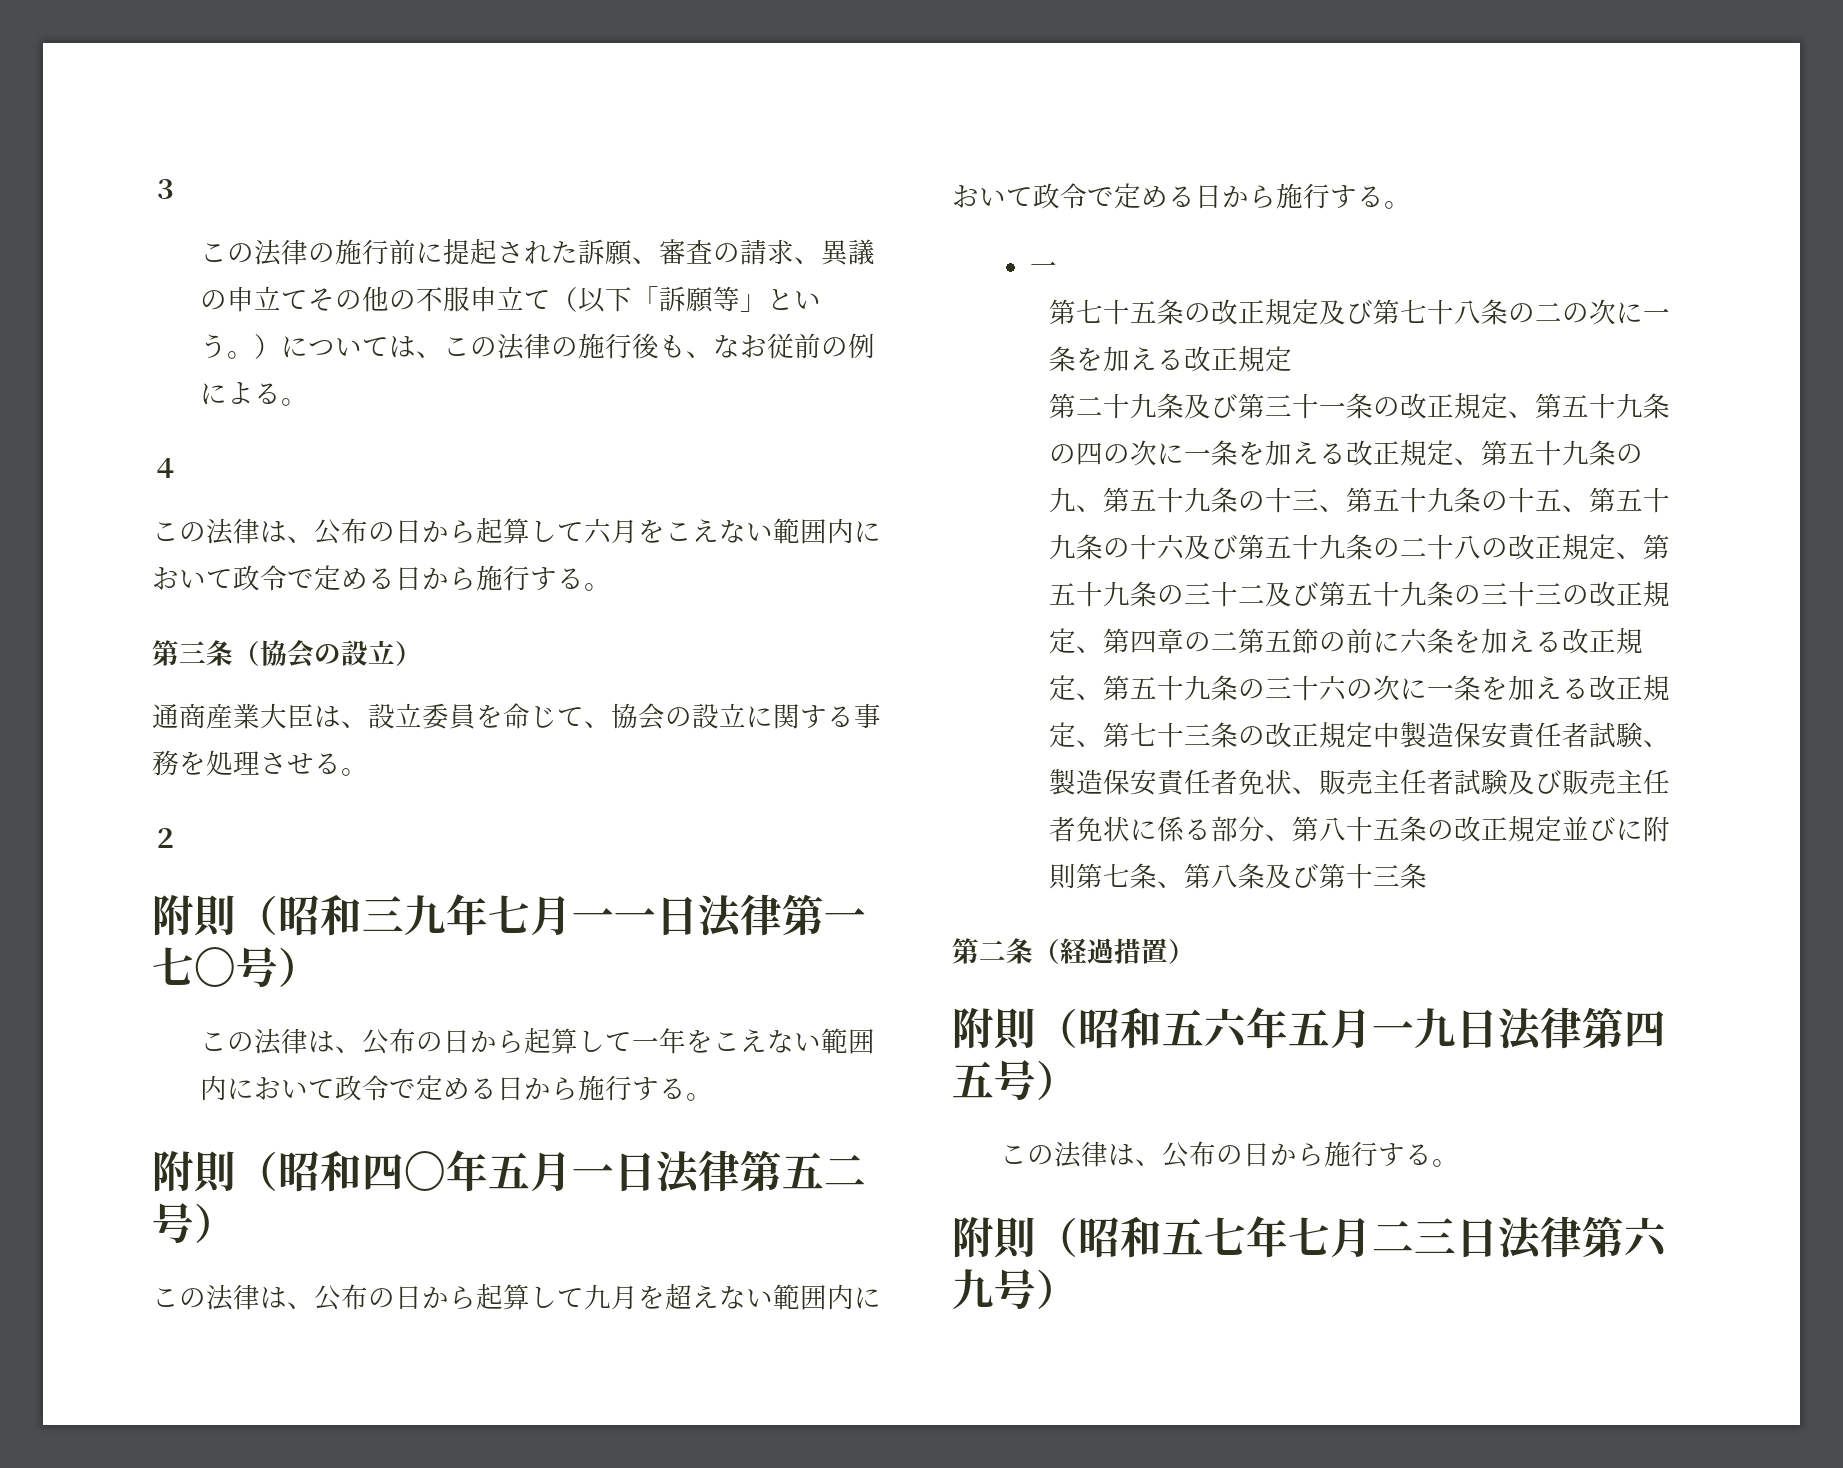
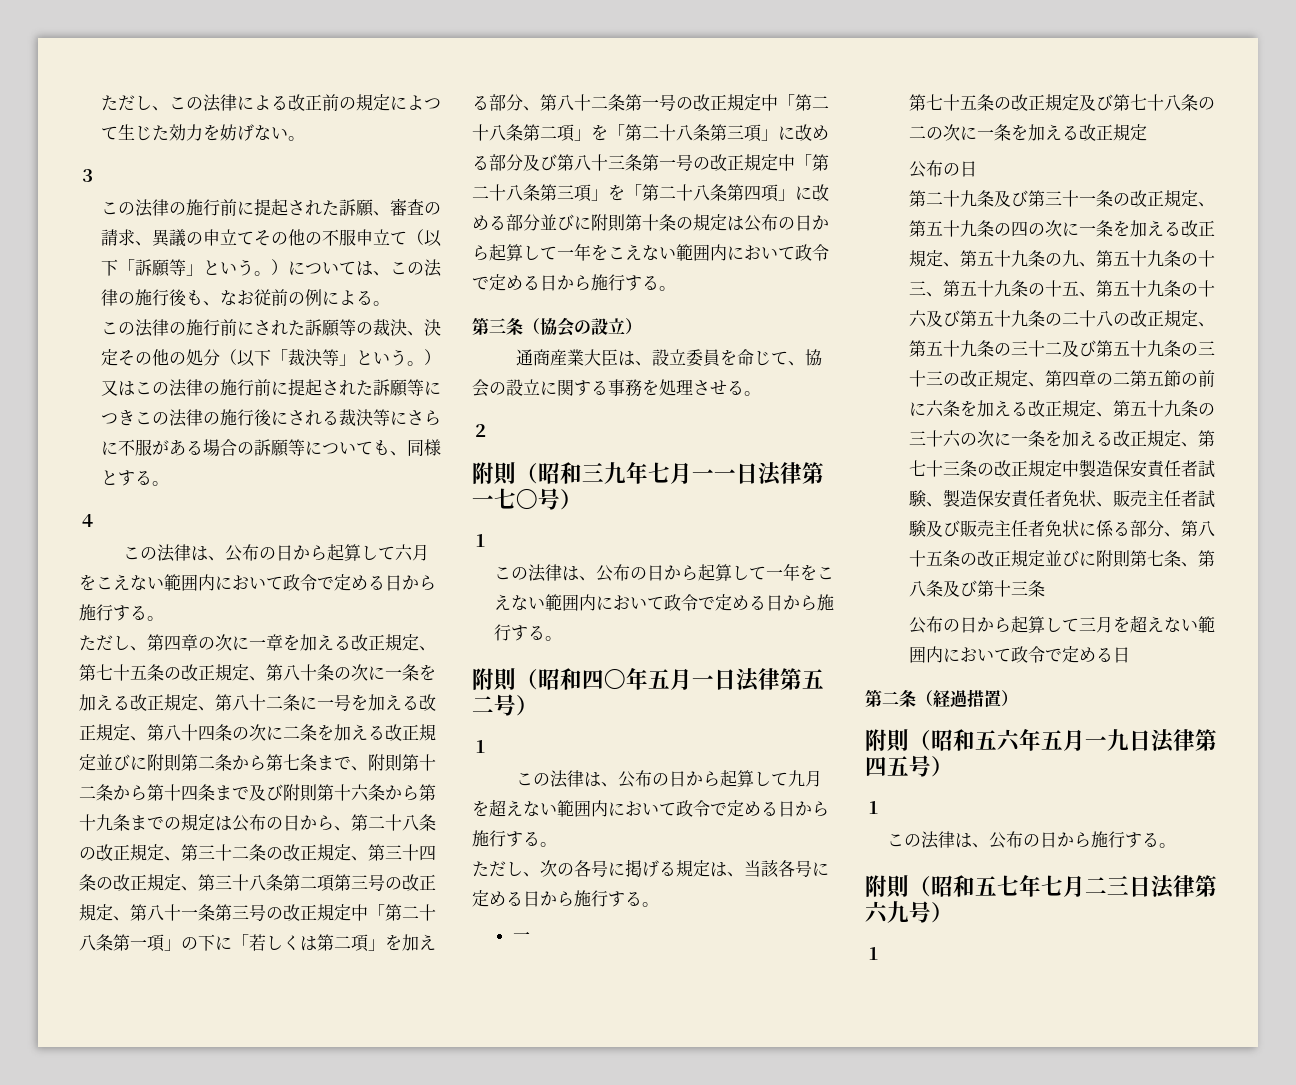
+ ただし、この法律による改正前の規定によつて生じた効力を妨げない。
+ この法律の施行前にされた訴願等の裁決、決定その他の処分（以下「裁決等」という。）又はこの法律の施行前に提起された訴願等につきこの法律の施行後にされる裁決等にさらに不服がある場合の訴願等についても、同様とする。
+ ただし、第四章の次に一章を加える改正規定、第七十五条の改正規定、第八十条の次に一条を加える改正規定、第八十二条に一号を加える改正規定、第八十四条の次に二条を加える改正規定並びに附則第二条から第七条まで、附則第十二条から第十四条まで及び附則第十六条から第十九条までの規定は公布の日から、第二十八条の改正規定、第三十二条の改正規定、第三十四条の改正規定、第三十八条第二項第三号の改正規定、第八十一条第三号の改正規定中「第二十八条第一項」の下に「若しくは第二項」を加える部分、第八十二条第一号の改正規定中「第二十八条第二項」を「第二十八条第三項」に改める部分及び第八十三条第一号の改正規定中「第二十八条第三項」を「第二十八条第四項」に改める部分並びに附則第十条の規定は公布の日から起算して一年をこえない範囲内において政令で定める日から施行する。
  附則（昭和三九年七月一一日法律第一七〇号）
+ １
  附則（昭和四〇年五月一日法律第五二号）
+ １
+ ただし、次の各号に掲げる規定は、当該各号に定める日から施行する。
  第七十五条の改正規定及び第七十八条の二の次に一条を加える改正規定
+ 公布の日
+ 公布の日から起算して三月を超えない範囲内において政令で定める日
  附則（昭和五六年五月一九日法律第四五号）
+ １
  附則（昭和五七年七月二三日法律第六九号）
+ １

